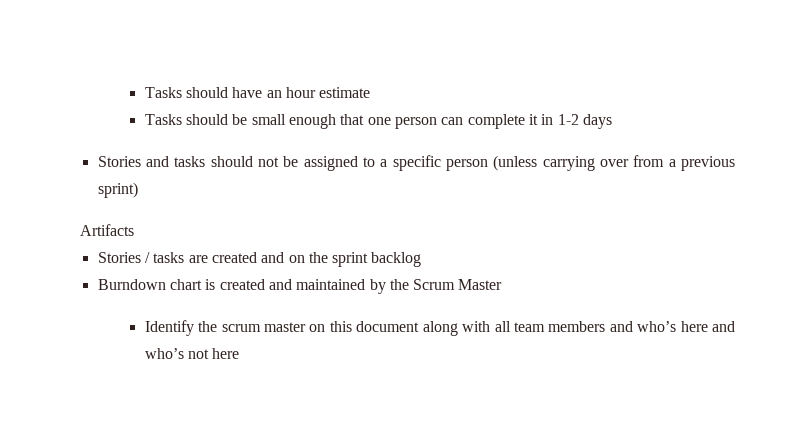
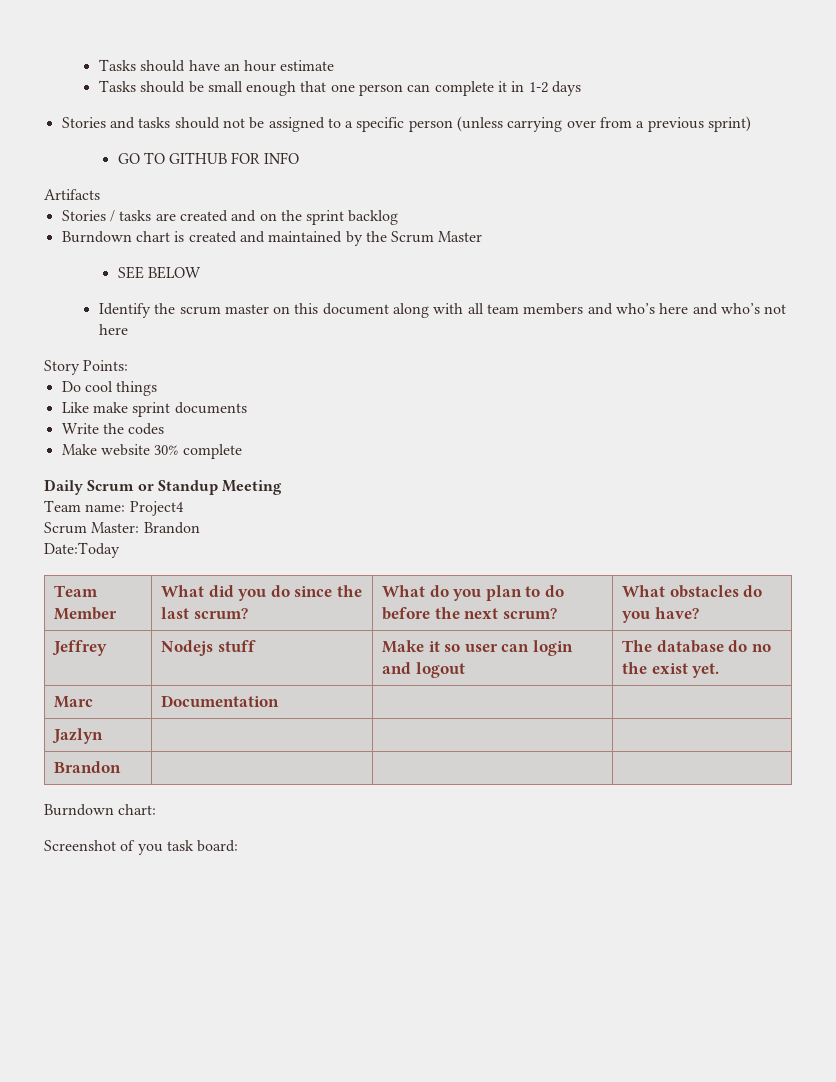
+ GO TO GITHUB FOR INFO
+ SEE BELOW
+ Story Points:
+ Do cool things
+ Like make sprint documents
+ Write the codes
+ Make website 30% complete
+ Daily Scrum or Standup Meeting
+ Team name: Project4
+ Scrum Master: Brandon
+ Date:Today
+ Team Member | What did you do since the last scrum? | What do you plan to do before the next scrum? | What obstacles do you have?
+ Jeffrey | Nodejs stuff | Make it so user can login and logout | The database do no the exist yet.
+ Marc | Documentation | |
+ Jazlyn | | |
+ Brandon | | |
+ Burndown chart:
+ Screenshot of you task board:

